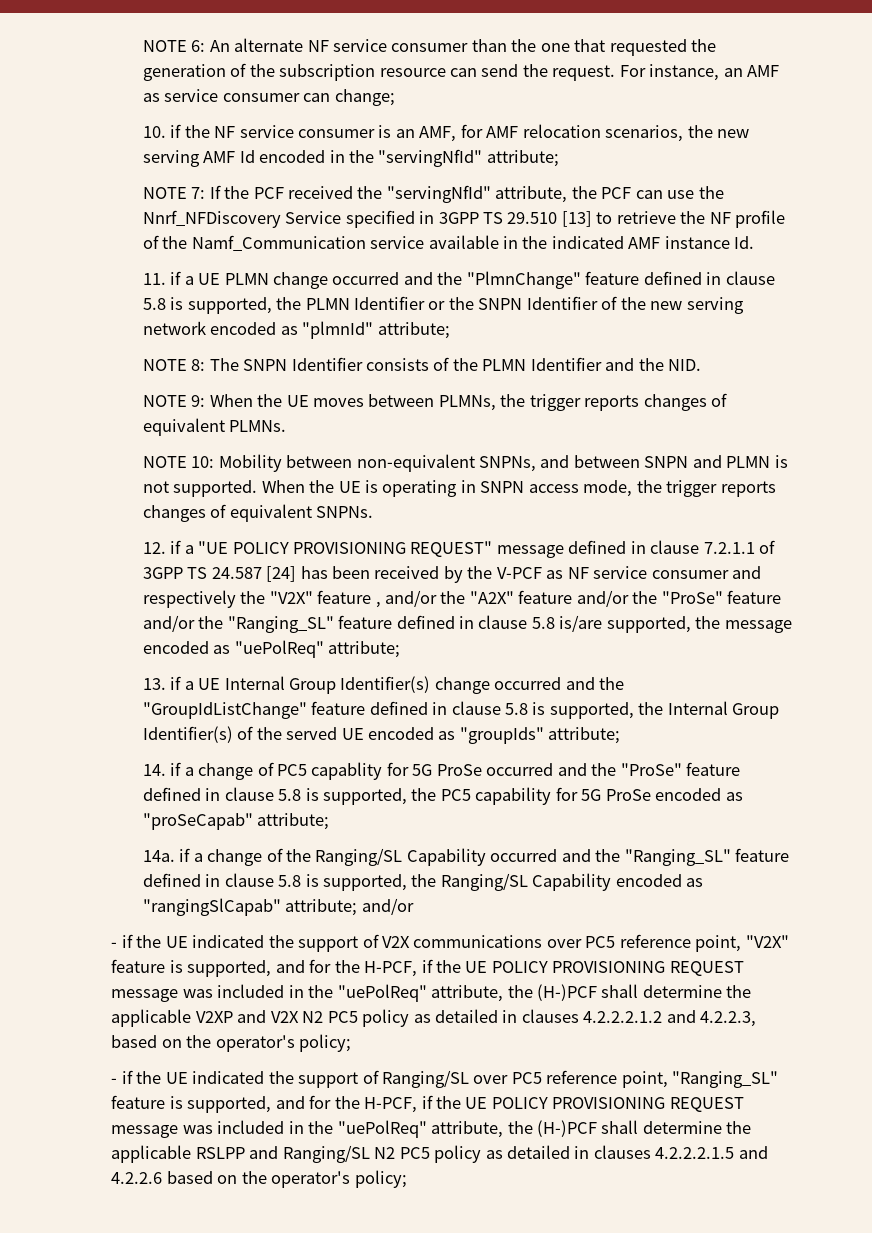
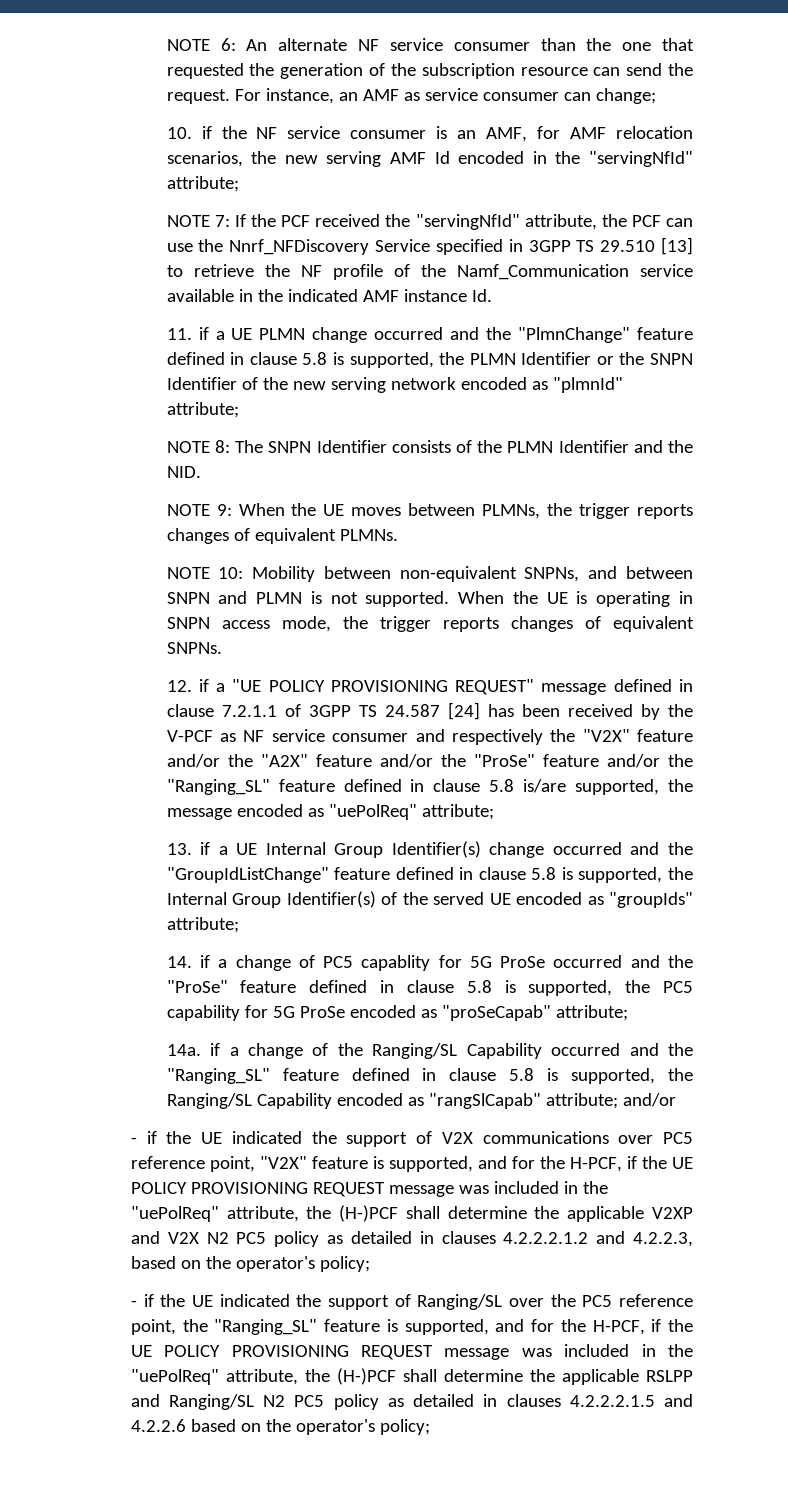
- 12. if a "UE POLICY PROVISIONING REQUEST" message defined in clause 7.2.1.1 of 3GPP TS 24.587 [24] has been received by the V-PCF as NF service consumer and respectively the "V2X" feature , and/or the "A2X" feature and/or the "ProSe" feature and/or the "Ranging_SL" feature defined in clause 5.8 is/are supported, the message encoded as "uePolReq" attribute;
+ 12. if a "UE POLICY PROVISIONING REQUEST" message defined in clause 7.2.1.1 of 3GPP TS 24.587 [24] has been received by the V-PCF as NF service consumer and respectively the "V2X" feature and/or the "A2X" feature and/or the "ProSe" feature and/or the "Ranging_SL" feature defined in clause 5.8 is/are supported, the message encoded as "uePolReq" attribute;
- 14a. if a change of the Ranging/SL Capability occurred and the "Ranging_SL" feature defined in clause 5.8 is supported, the Ranging/SL Capability encoded as "rangingSlCapab" attribute; and/or
+ 14a. if a change of the Ranging/SL Capability occurred and the "Ranging_SL" feature defined in clause 5.8 is supported, the Ranging/SL Capability encoded as "rangSlCapab" attribute; and/or
- - if the UE indicated the support of Ranging/SL over PC5 reference point, "Ranging_SL" feature is supported, and for the H-PCF, if the UE POLICY PROVISIONING REQUEST message was included in the "uePolReq" attribute, the (H-)PCF shall determine the applicable RSLPP and Ranging/SL N2 PC5 policy as detailed in clauses 4.2.2.2.1.5 and 4.2.2.6 based on the operator's policy;
+ - if the UE indicated the support of Ranging/SL over the PC5 reference point, the "Ranging_SL" feature is supported, and for the H-PCF, if the UE POLICY PROVISIONING REQUEST message was included in the "uePolReq" attribute, the (H-)PCF shall determine the applicable RSLPP and Ranging/SL N2 PC5 policy as detailed in clauses 4.2.2.2.1.5 and 4.2.2.6 based on the operator's policy;

